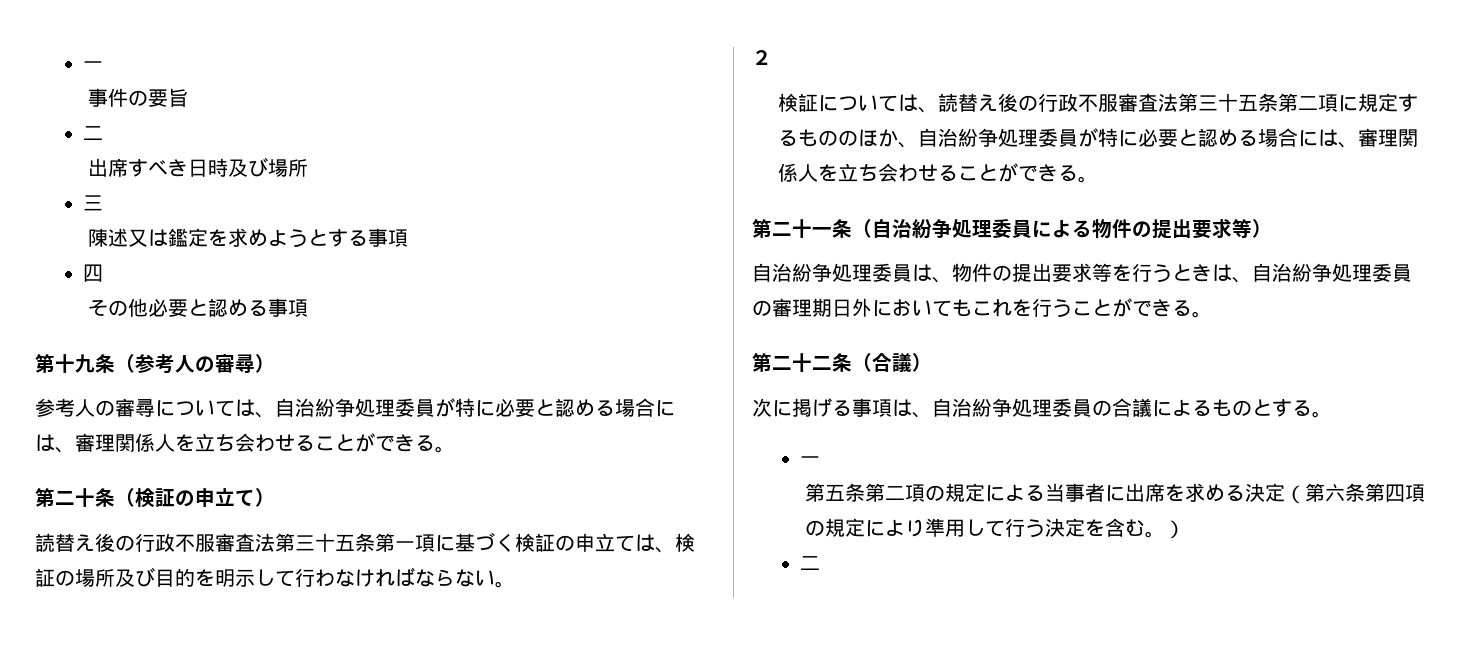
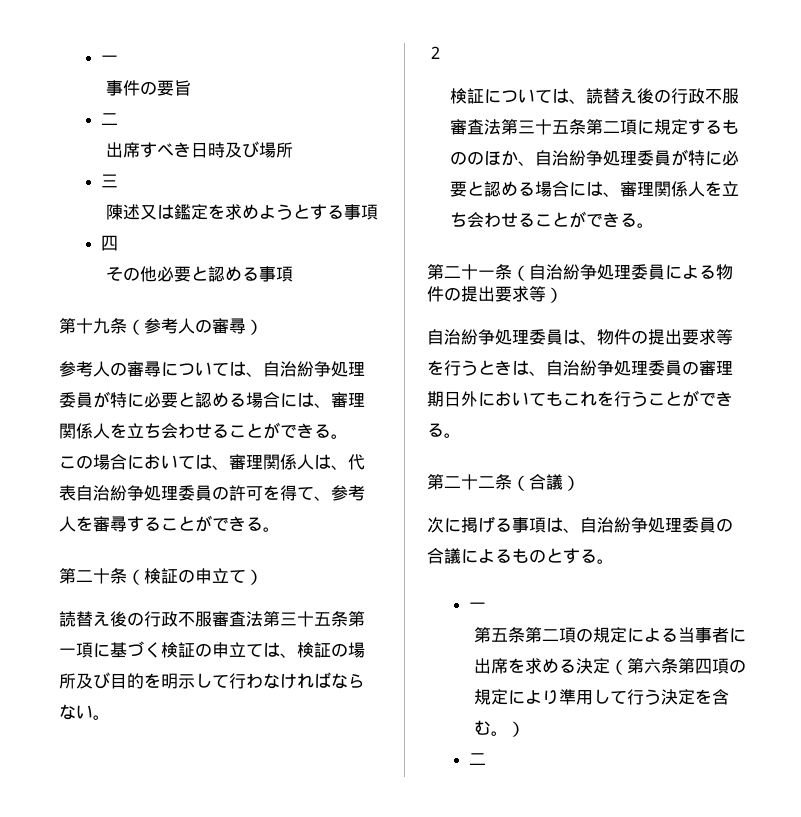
+ この場合においては、審理関係人は、代表自治紛争処理委員の許可を得て、参考人を審尋することができる。

